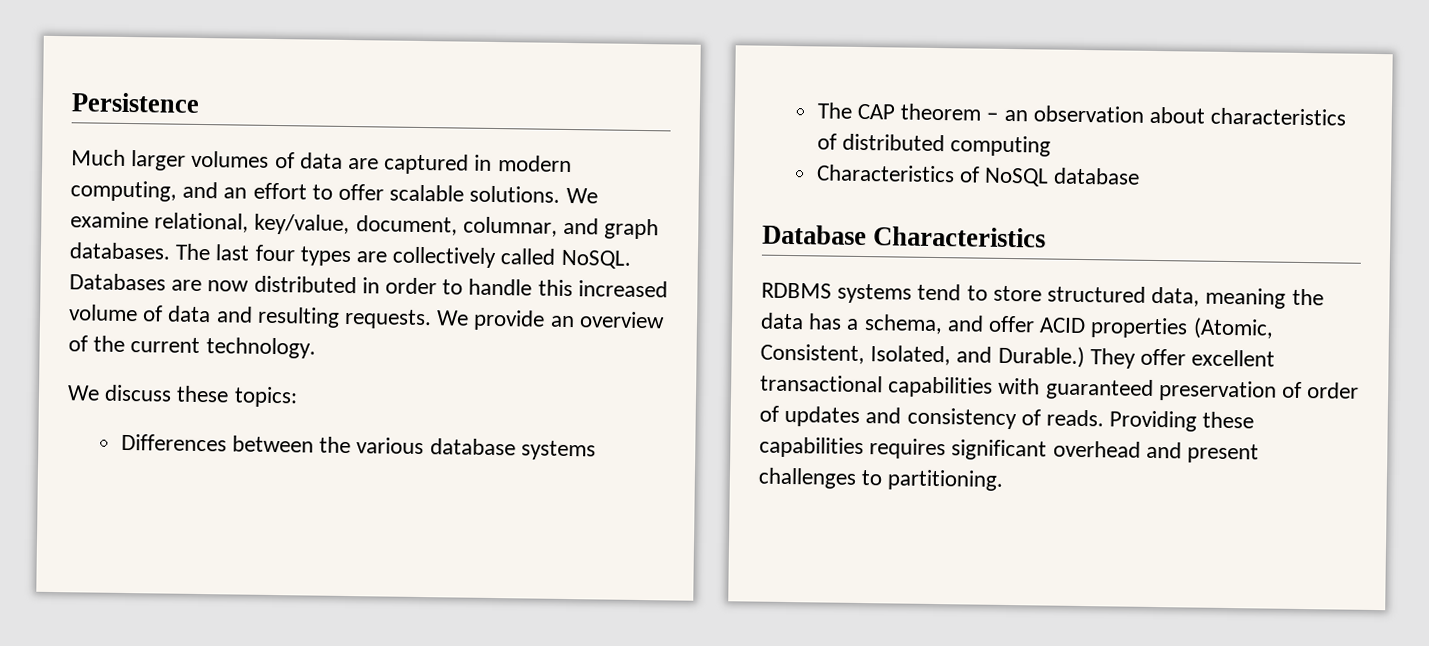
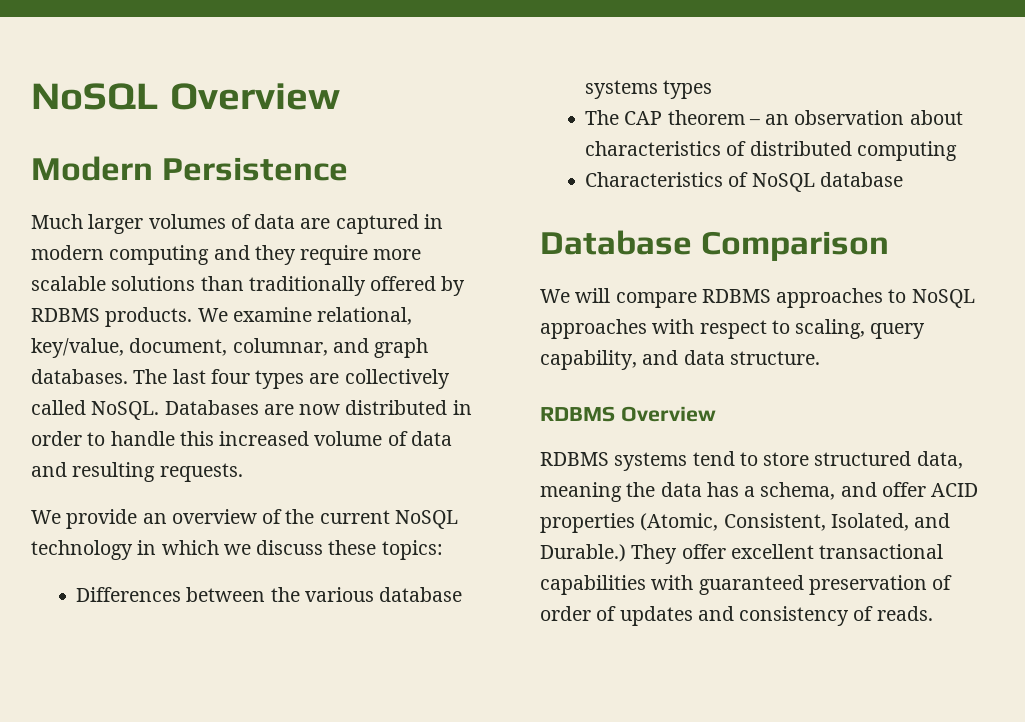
- Persistence
+ NoSQL Overview
+ Modern Persistence
- Much larger volumes of data are captured in modern computing, and an effort to offer scalable solutions.
+ Much larger volumes of data are captured in modern computing and they require more scalable solutions than traditionally offered by RDBMS products.
- Databases are now distributed in order to handle this increased volume of data and resulting requests. We provide an overview of the current technology.
- We discuss these topics:
+ Databases are now distributed in order to handle this increased volume of data and resulting requests.
+ We provide an overview of the current NoSQL technology in which we discuss these topics:
- Differences between the various database systems
+ Differences between the various database systems types
- Database Characteristics
+ Database Comparison
+ We will compare RDBMS approaches to NoSQL approaches with respect to scaling, query capability, and data structure.
+ RDBMS Overview
- Providing these capabilities requires significant overhead and present challenges to partitioning.

